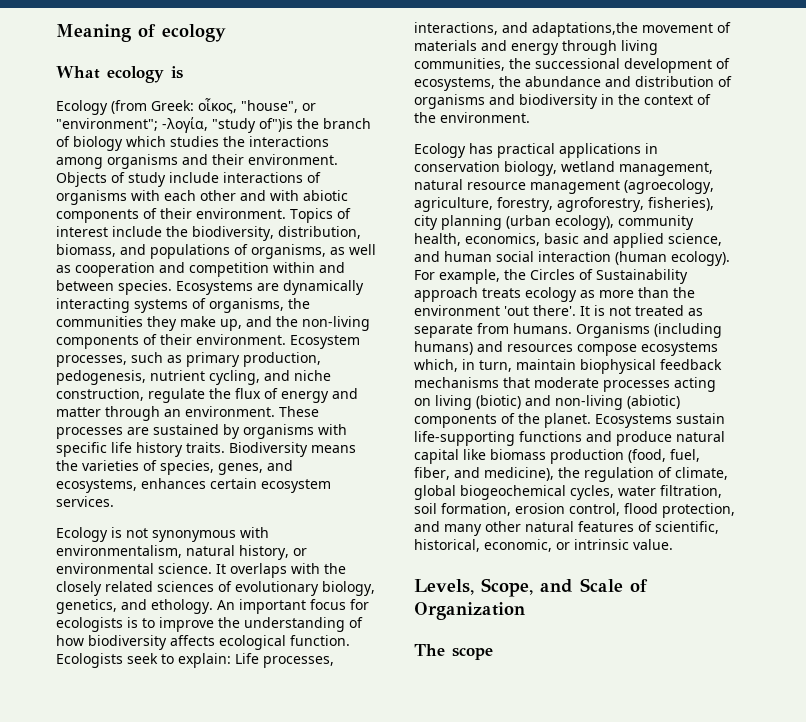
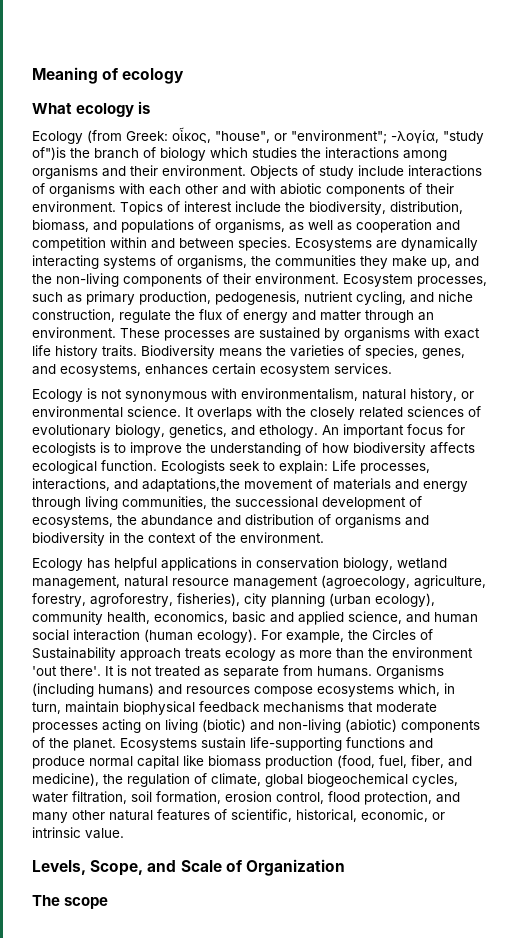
- These processes are sustained by organisms with specific life history traits.
+ These processes are sustained by organisms with exact life history traits.
- Ecology has practical applications in conservation biology, wetland management, natural resource management (agroecology, agriculture, forestry, agroforestry, fisheries), city planning (urban ecology), community health, economics, basic and applied science, and human social interaction (human ecology).
+ Ecology has helpful applications in conservation biology, wetland management, natural resource management (agroecology, agriculture, forestry, agroforestry, fisheries), city planning (urban ecology), community health, economics, basic and applied science, and human social interaction (human ecology).
- Ecosystems sustain life-supporting functions and produce natural capital like biomass production (food, fuel, fiber, and medicine), the regulation of climate, global biogeochemical cycles, water filtration, soil formation, erosion control, flood protection, and many other natural features of scientific, historical, economic, or intrinsic value.
+ Ecosystems sustain life-supporting functions and produce normal capital like biomass production (food, fuel, fiber, and medicine), the regulation of climate, global biogeochemical cycles, water filtration, soil formation, erosion control, flood protection, and many other natural features of scientific, historical, economic, or intrinsic value.

